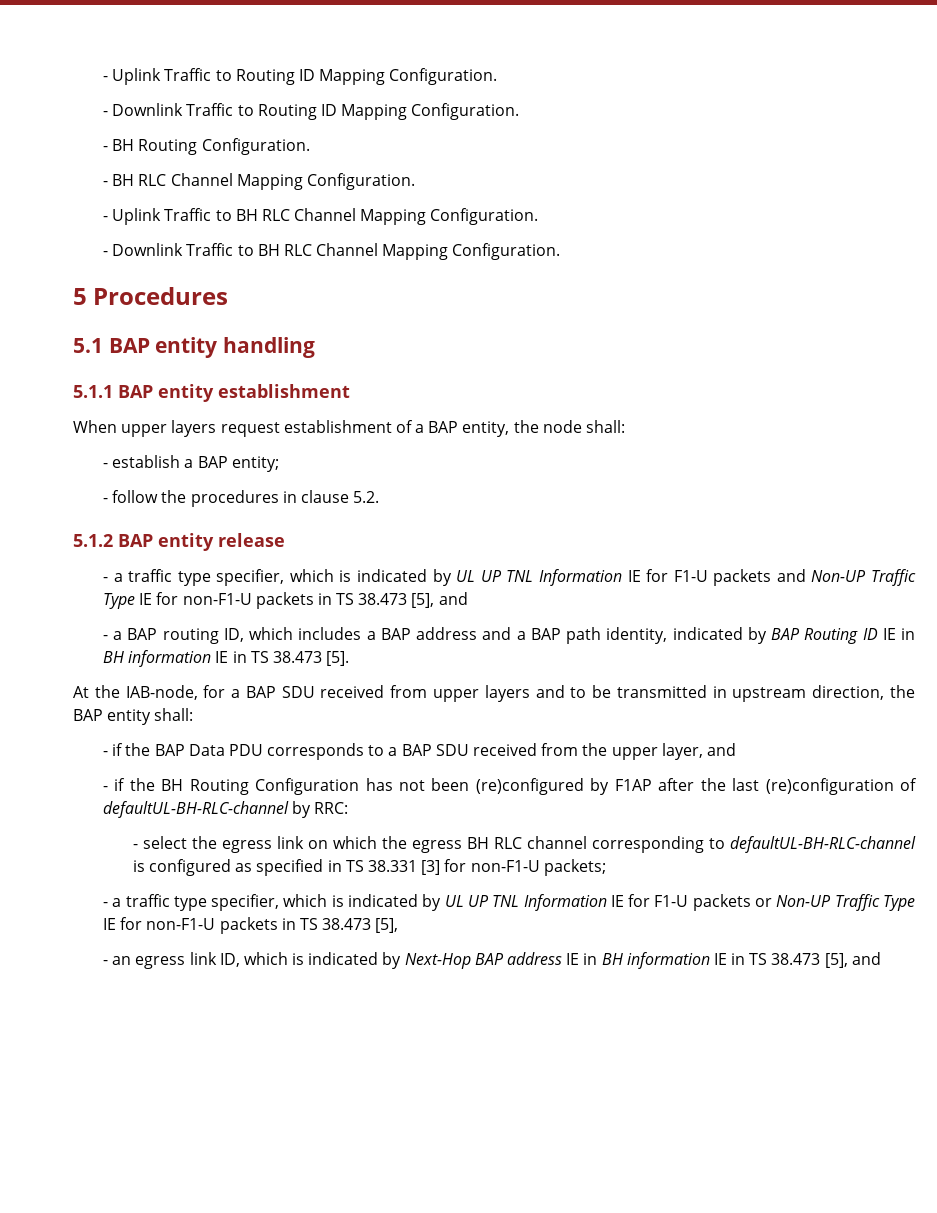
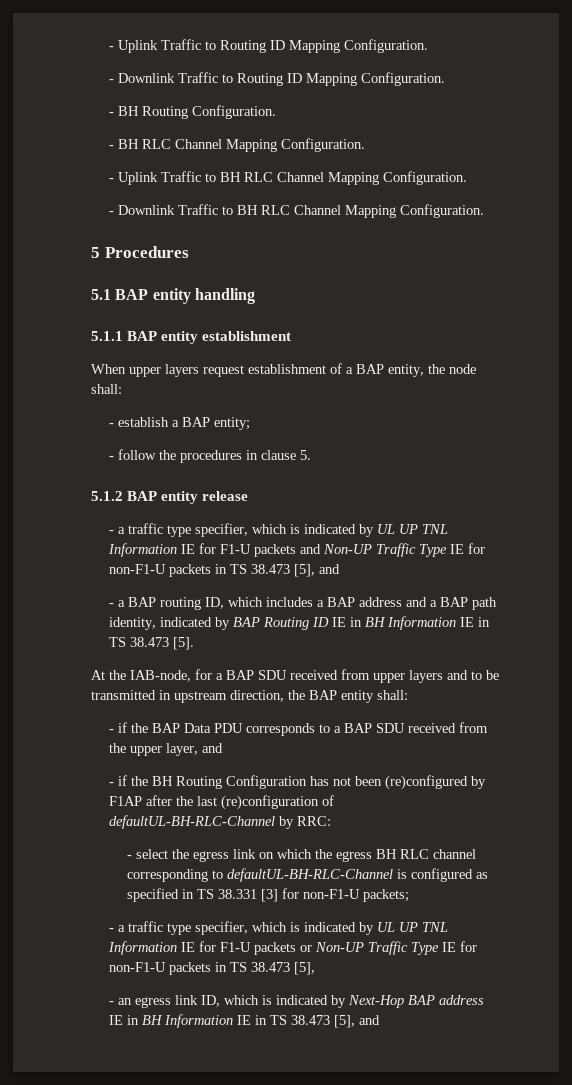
- - follow the procedures in clause 5.2.
+ - follow the procedures in clause 5.
- - a BAP routing ID, which includes a BAP address and a BAP path identity, indicated by BAP Routing ID IE in BH information IE in TS 38.473 [5].
+ - a BAP routing ID, which includes a BAP address and a BAP path identity, indicated by BAP Routing ID IE in BH Information IE in TS 38.473 [5].
- - if the BH Routing Configuration has not been (re)configured by F1AP after the last (re)configuration of defaultUL-BH-RLC-channel by RRC:
+ - if the BH Routing Configuration has not been (re)configured by F1AP after the last (re)configuration of defaultUL-BH-RLC-Channel by RRC:
- - select the egress link on which the egress BH RLC channel corresponding to defaultUL-BH-RLC-channel is configured as specified in TS 38.331 [3] for non-F1-U packets;
+ - select the egress link on which the egress BH RLC channel corresponding to defaultUL-BH-RLC-Channel is configured as specified in TS 38.331 [3] for non-F1-U packets;
- - an egress link ID, which is indicated by Next-Hop BAP address IE in BH information IE in TS 38.473 [5], and
+ - an egress link ID, which is indicated by Next-Hop BAP address IE in BH Information IE in TS 38.473 [5], and

